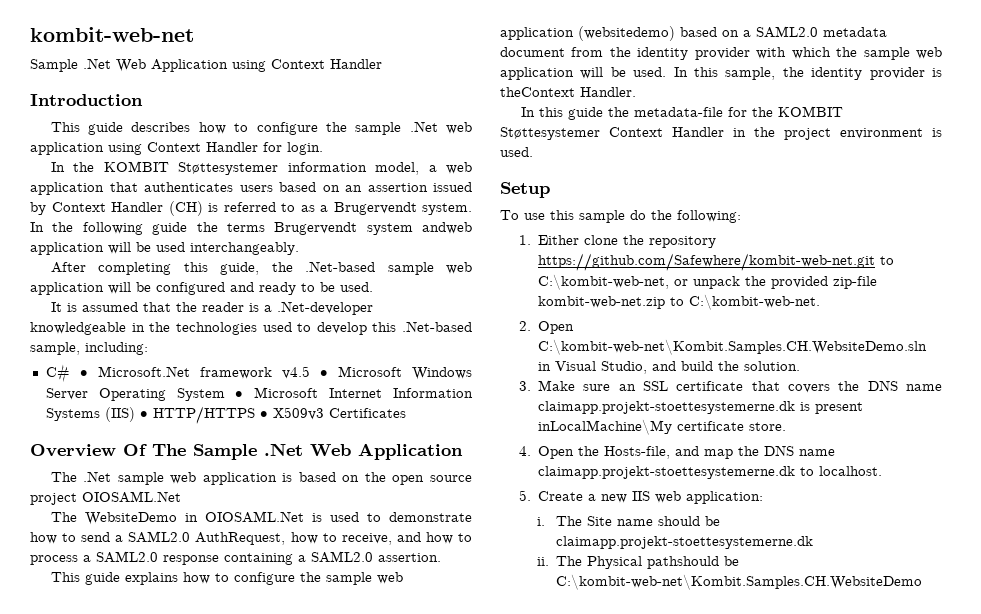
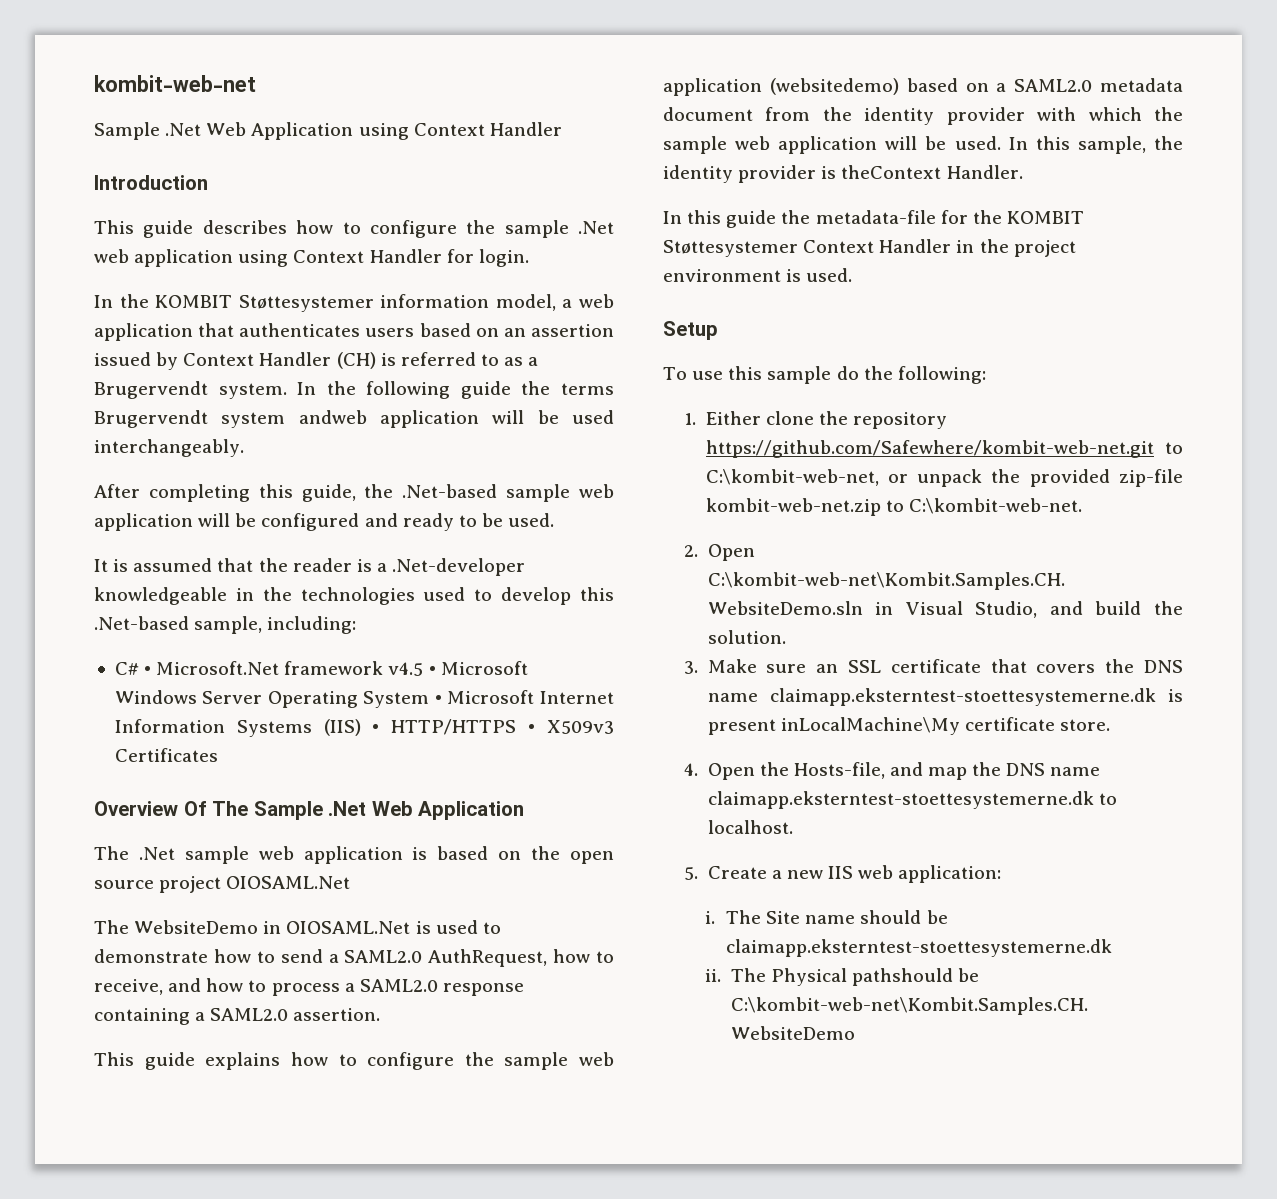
- 3. Make sure an SSL certificate that covers the DNS name claimapp.projekt-stoettesystemerne.dk is present inLocalMachine\My certificate store.
+ 3. Make sure an SSL certificate that covers the DNS name claimapp.eksterntest-stoettesystemerne.dk is present inLocalMachine\My certificate store.
- 4. Open the Hosts-file, and map the DNS name claimapp.projekt-stoettesystemerne.dk to localhost.
+ 4. Open the Hosts-file, and map the DNS name claimapp.eksterntest-stoettesystemerne.dk to localhost.
- The Site name should be claimapp.projekt-stoettesystemerne.dk
+ The Site name should be claimapp.eksterntest-stoettesystemerne.dk

